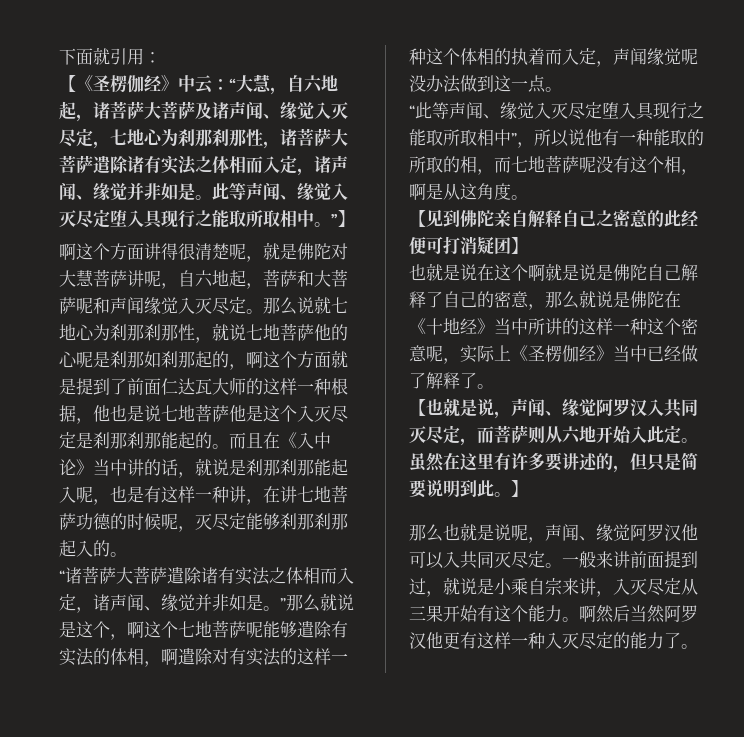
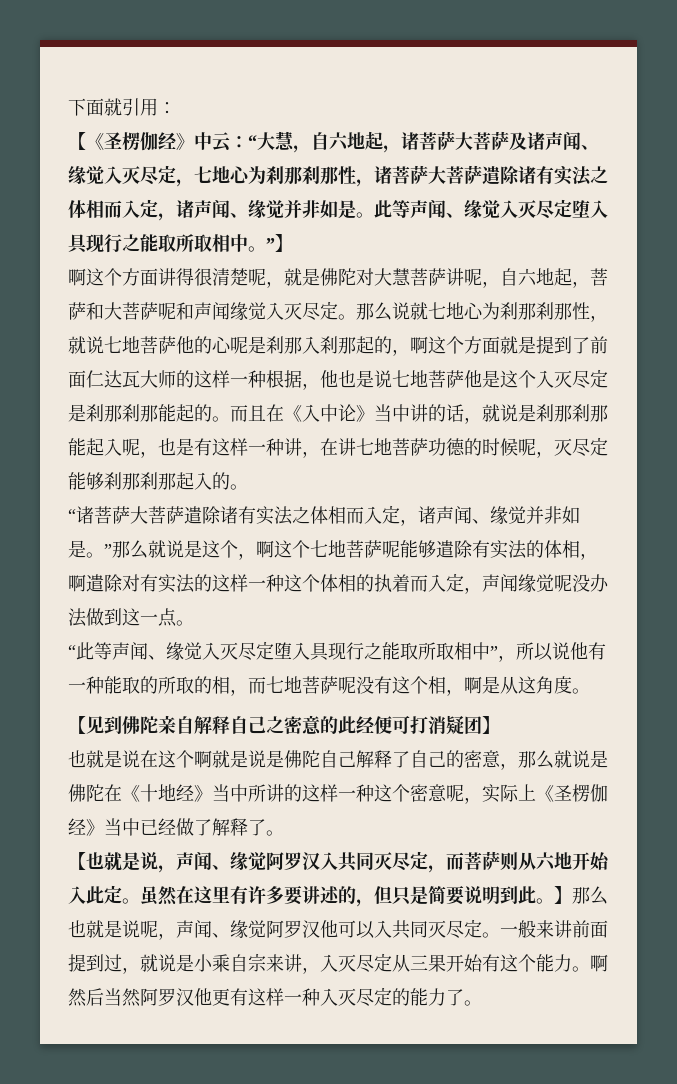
- 那么说就七地心为刹那刹那性，就说七地菩萨他的心呢是刹那如刹那起的，啊这个方面就是提到了前面仁达瓦大师的这样一种根据，他也是说七地菩萨他是这个入灭尽定是刹那刹那能起的。
+ 那么说就七地心为刹那刹那性，就说七地菩萨他的心呢是刹那入刹那起的，啊这个方面就是提到了前面仁达瓦大师的这样一种根据，他也是说七地菩萨他是这个入灭尽定是刹那刹那能起的。
- 虽然在这里有许多要讲述的，但只是简要说明到此。】
- 那么也就是说呢，声闻、缘觉阿罗汉他可以入共同灭尽定。
+ 虽然在这里有许多要讲述的，但只是简要说明到此。】那么也就是说呢，声闻、缘觉阿罗汉他可以入共同灭尽定。

